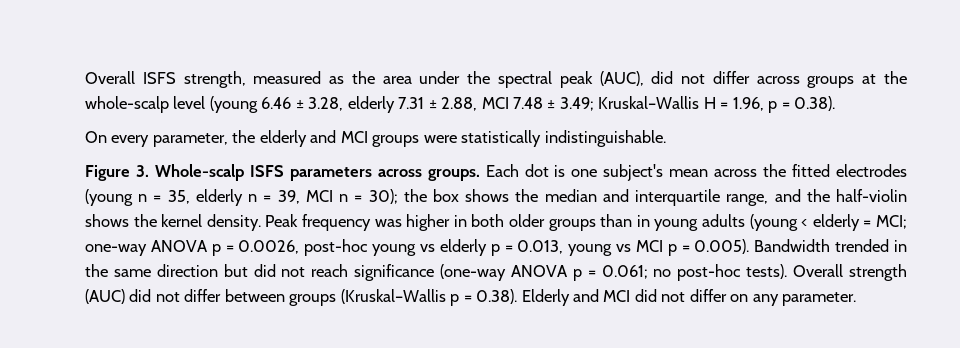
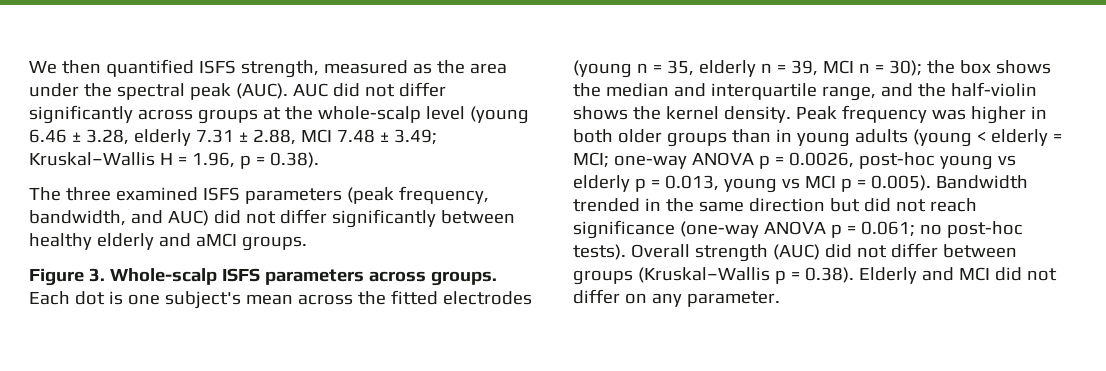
- Overall ISFS strength, measured as the area under the spectral peak (AUC), did not differ across groups at the whole-scalp level (young 6.46 ± 3.28, elderly 7.31 ± 2.88, MCI 7.48 ± 3.49; Kruskal–Wallis H = 1.96, p = 0.38).
+ We then quantified ISFS strength, measured as the area under the spectral peak (AUC). AUC did not differ significantly across groups at the whole-scalp level (young 6.46 ± 3.28, elderly 7.31 ± 2.88, MCI 7.48 ± 3.49; Kruskal–Wallis H = 1.96, p = 0.38).
- On every parameter, the elderly and MCI groups were statistically indistinguishable.
+ The three examined ISFS parameters (peak frequency, bandwidth, and AUC) did not differ significantly between healthy elderly and aMCI groups.

